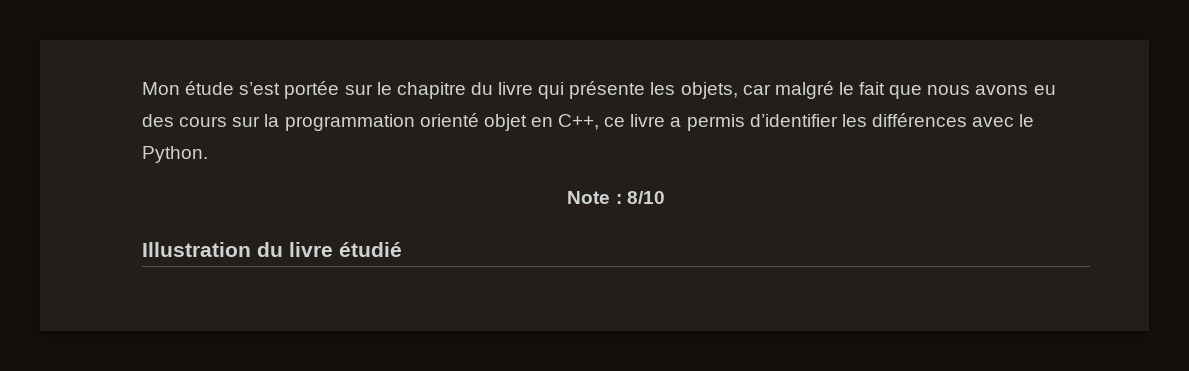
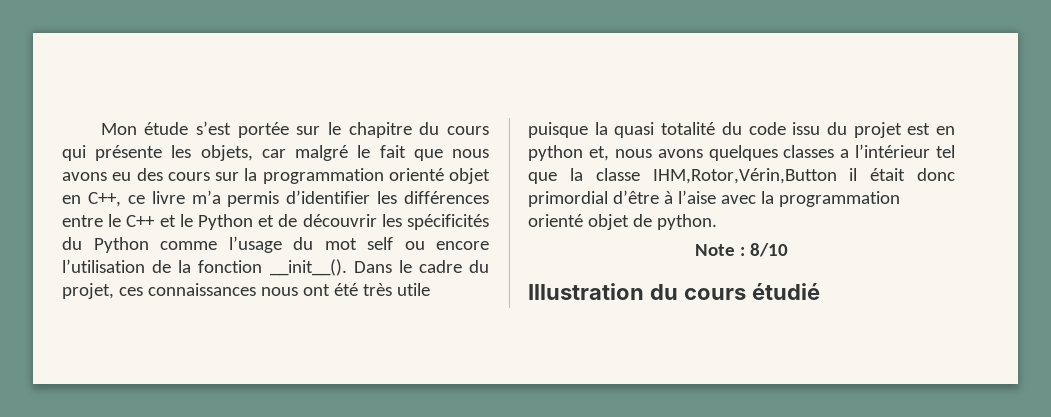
- Mon étude s’est portée sur le chapitre du livre qui présente les objets, car malgré le fait que nous avons eu des cours sur la programmation orienté objet en C++, ce livre a permis d’identifier les différences avec le Python.
+ Mon étude s’est portée sur le chapitre du cours qui présente les objets, car malgré le fait que nous avons eu des cours sur la programmation orienté objet en C++, ce livre m’a permis d’identifier les différences entre le C++ et le Python et de découvrir les spécificités du Python comme l’usage du mot self ou encore l’utilisation de la fonction __init__(). Dans le cadre du projet, ces connaissances nous ont été très utile puisque la quasi totalité du code issu du projet est en python et, nous avons quelques classes a l’intérieur tel que la classe IHM,Rotor,Vérin,Button il était donc primordial d’être à l’aise avec la programmation orienté objet de python.
- Illustration du livre étudié
+ Illustration du cours étudié

